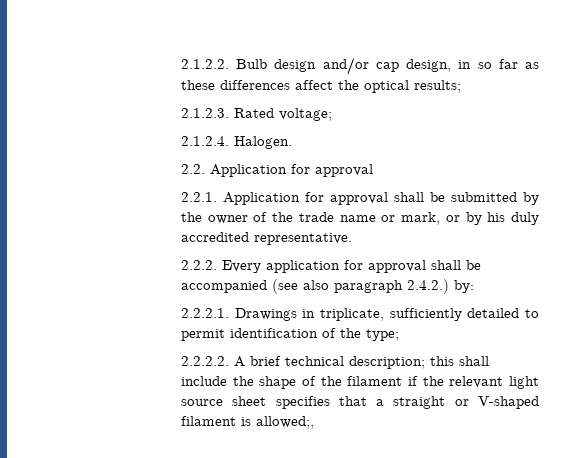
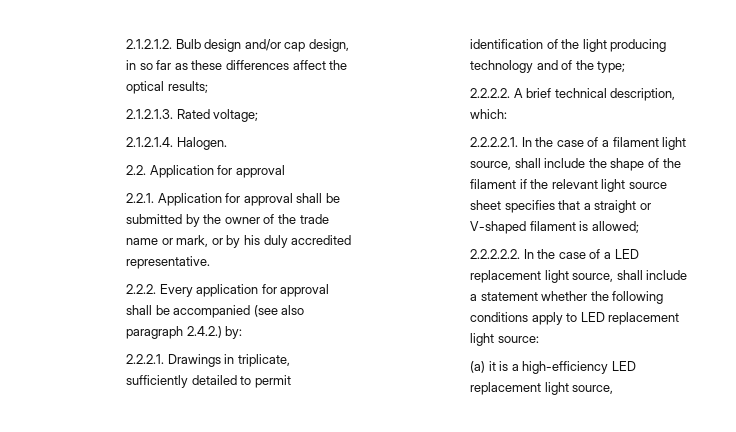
- 2.1.2.2. Bulb design and/or cap design, in so far as these differences affect the optical results;
+ 2.1.2.1.2. Bulb design and/or cap design, in so far as these differences affect the optical results;
- 2.1.2.3. Rated voltage;
+ 2.1.2.1.3. Rated voltage;
- 2.1.2.4. Halogen.
+ 2.1.2.1.4. Halogen.
- 2.2.2.1. Drawings in triplicate, sufficiently detailed to permit identification of the type;
+ 2.2.2.1. Drawings in triplicate, sufficiently detailed to permit identification of the light producing technology and of the type;
- 2.2.2.2. A brief technical description; this shall include the shape of the filament if the relevant light source sheet specifies that a straight or V-shaped filament is allowed;,
+ 2.2.2.2. A brief technical description, which:
+ 2.2.2.2.1. In the case of a filament light source, shall include the shape of the filament if the relevant light source sheet specifies that a straight or V-shaped filament is allowed;
+ 2.2.2.2.2. In the case of a LED replacement light source, shall include a statement whether the following conditions apply to LED replacement light source:
+ (a) it is a high-efficiency LED replacement light source,

